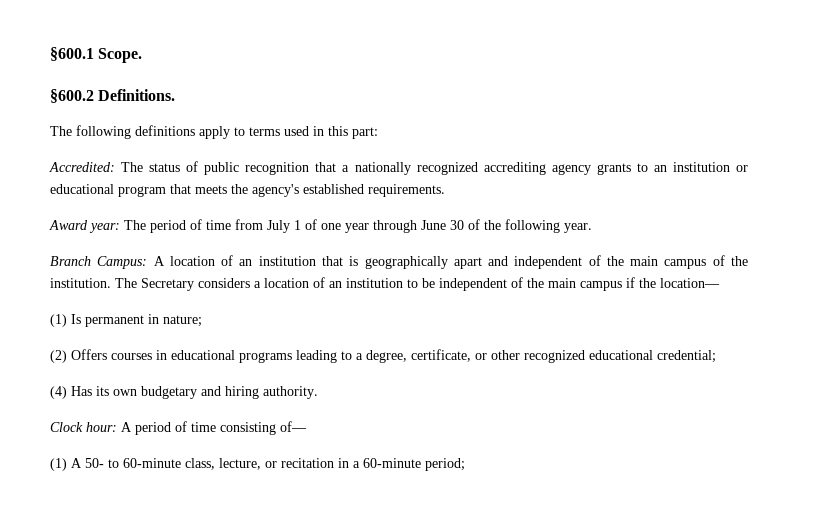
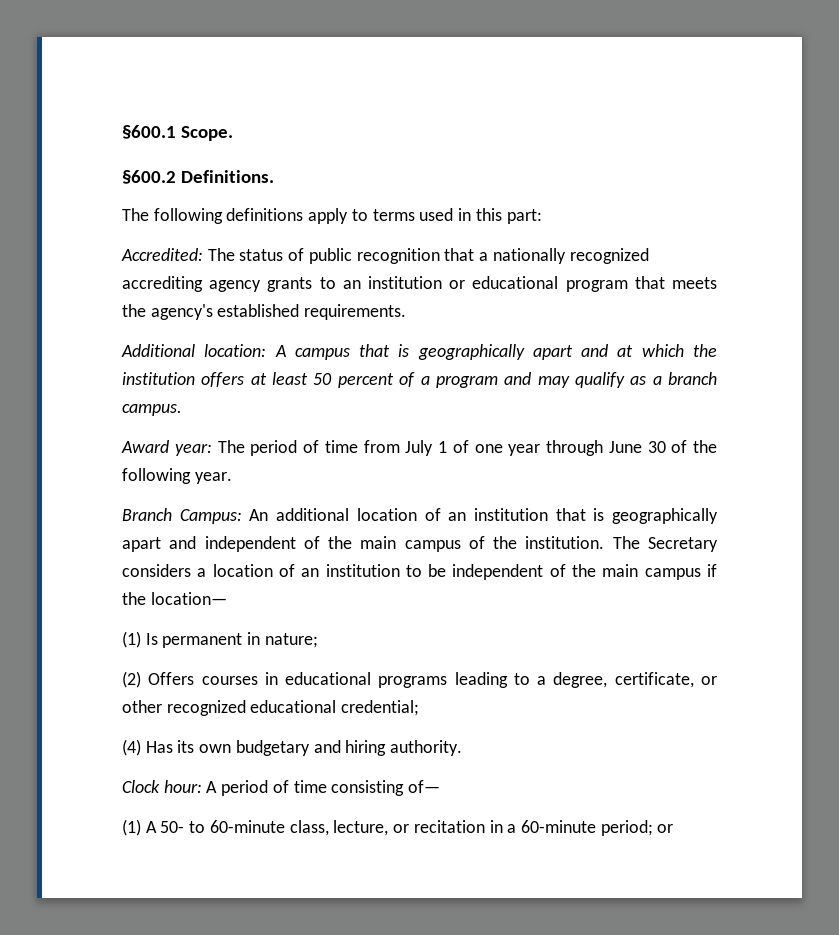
+ Additional location: A campus that is geographically apart and at which the institution offers at least 50 percent of a program and may qualify as a branch campus.
- Branch Campus: A location of an institution that is geographically apart and independent of the main campus of the institution.
+ Branch Campus: An additional location of an institution that is geographically apart and independent of the main campus of the institution.
- (1) A 50- to 60-minute class, lecture, or recitation in a 60-minute period;
+ (1) A 50- to 60-minute class, lecture, or recitation in a 60-minute period; or

